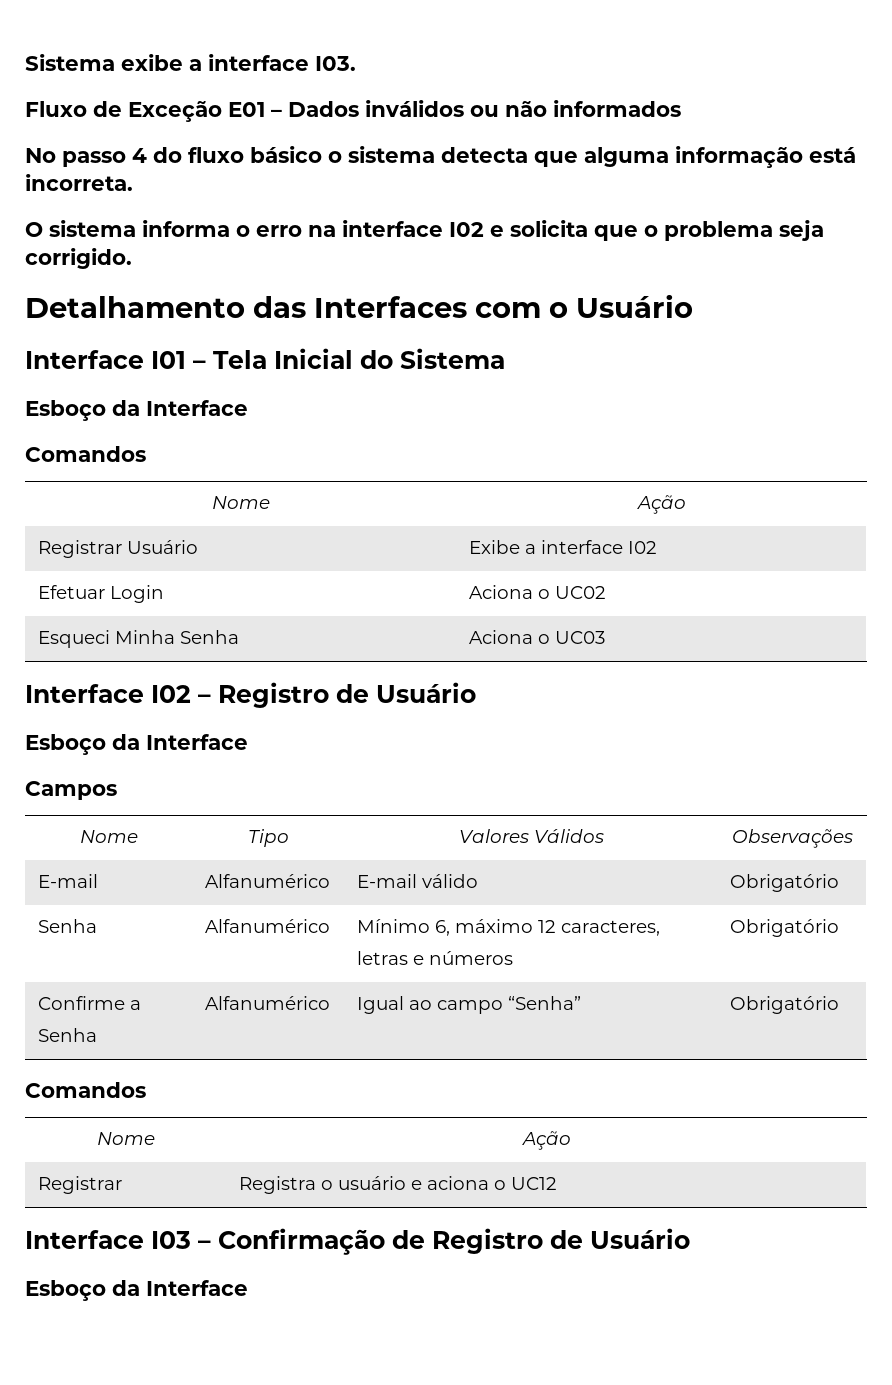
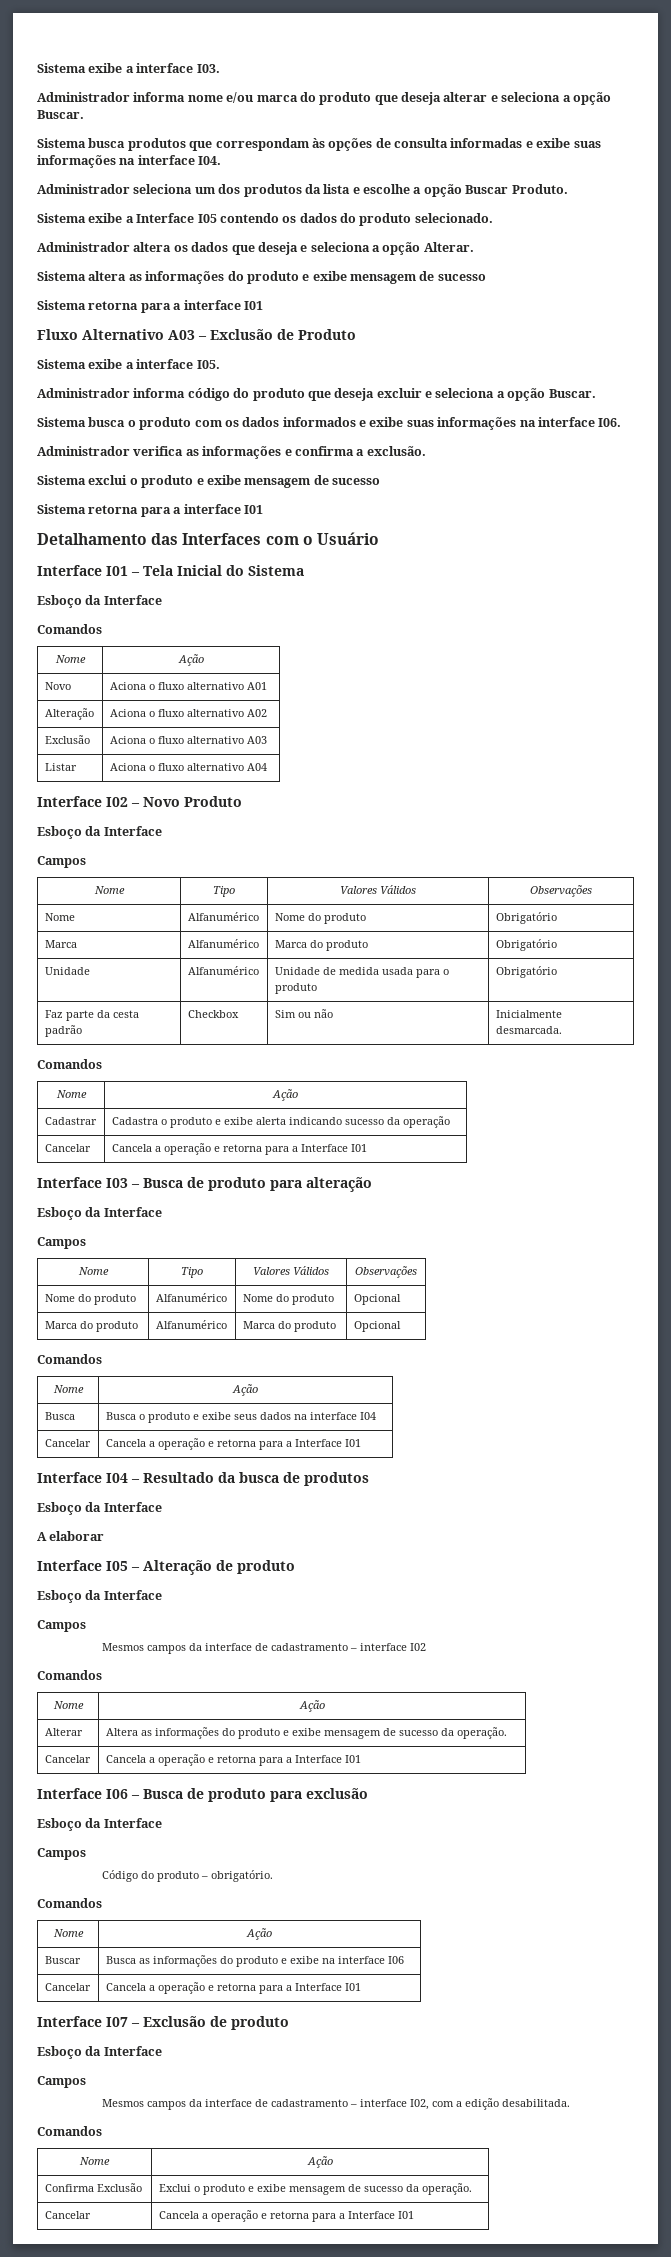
- Fluxo de Exceção E01 – Dados inválidos ou não informados
- No passo 4 do fluxo básico o sistema detecta que alguma informação está incorreta.
- O sistema informa o erro na interface I02 e solicita que o problema seja corrigido.
+ Administrador informa nome e/ou marca do produto que deseja alterar e seleciona a opção Buscar.
+ Sistema busca produtos que correspondam às opções de consulta informadas e exibe suas informações na interface I04.
+ Administrador seleciona um dos produtos da lista e escolhe a opção Buscar Produto.
+ Sistema exibe a Interface I05 contendo os dados do produto selecionado.
+ Administrador altera os dados que deseja e seleciona a opção Alterar.
+ Sistema altera as informações do produto e exibe mensagem de sucesso
+ Sistema retorna para a interface I01
+ Fluxo Alternativo A03 – Exclusão de Produto
+ Sistema exibe a interface I05.
+ Administrador informa código do produto que deseja excluir e seleciona a opção Buscar.
+ Sistema busca o produto com os dados informados e exibe suas informações na interface I06.
+ Administrador verifica as informações e confirma a exclusão.
+ Sistema exclui o produto e exibe mensagem de sucesso
+ Sistema retorna para a interface I01
- Registrar Usuário | Exibe a interface I02
- Efetuar Login | Aciona o UC02
- Esqueci Minha Senha | Aciona o UC03
+ Novo | Aciona o fluxo alternativo A01
+ Alteração | Aciona o fluxo alternativo A02
+ Exclusão | Aciona o fluxo alternativo A03
+ Listar | Aciona o fluxo alternativo A04
- Interface I02 – Registro de Usuário
+ Interface I02 – Novo Produto
  Esboço da Interface
  Campos
  Nome | Tipo | Valores Válidos | Observações
- E-mail | Alfanumérico | E-mail válido | Obrigatório
- Senha | Alfanumérico | Mínimo 6, máximo 12 caracteres, letras e números | Obrigatório
- Confirme a Senha | Alfanumérico | Igual ao campo “Senha” | Obrigatório
+ Nome | Alfanumérico | Nome do produto | Obrigatório
+ Marca | Alfanumérico | Marca do produto | Obrigatório
+ Unidade | Alfanumérico | Unidade de medida usada para o produto | Obrigatório
+ Faz parte da cesta padrão | Checkbox | Sim ou não | Inicialmente desmarcada.
  Comandos
  Nome | Ação
- Registrar | Registra o usuário e aciona o UC12
- Interface I03 – Confirmação de Registro de Usuário
+ Cadastrar | Cadastra o produto e exibe alerta indicando sucesso da operação
+ Cancelar | Cancela a operação e retorna para a Interface I01
+ Interface I03 – Busca de produto para alteração
  Esboço da Interface
+ Campos
+ Nome | Tipo | Valores Válidos | Observações
+ Nome do produto | Alfanumérico | Nome do produto | Opcional
+ Marca do produto | Alfanumérico | Marca do produto | Opcional
+ Comandos
+ Nome | Ação
+ Busca | Busca o produto e exibe seus dados na interface I04
+ Cancelar | Cancela a operação e retorna para a Interface I01
+ Interface I04 – Resultado da busca de produtos
+ Esboço da Interface
+ A elaborar
+ Interface I05 – Alteração de produto
+ Esboço da Interface
+ Campos
+ Mesmos campos da interface de cadastramento – interface I02
+ Comandos
+ Nome | Ação
+ Alterar | Altera as informações do produto e exibe mensagem de sucesso da operação.
+ Cancelar | Cancela a operação e retorna para a Interface I01
+ Interface I06 – Busca de produto para exclusão
+ Esboço da Interface
+ Campos
+ Código do produto – obrigatório.
+ Comandos
+ Nome | Ação
+ Buscar | Busca as informações do produto e exibe na interface I06
+ Cancelar | Cancela a operação e retorna para a Interface I01
+ Interface I07 – Exclusão de produto
+ Esboço da Interface
+ Campos
+ Mesmos campos da interface de cadastramento – interface I02, com a edição desabilitada.
+ Comandos
+ Nome | Ação
+ Confirma Exclusão | Exclui o produto e exibe mensagem de sucesso da operação.
+ Cancelar | Cancela a operação e retorna para a Interface I01

